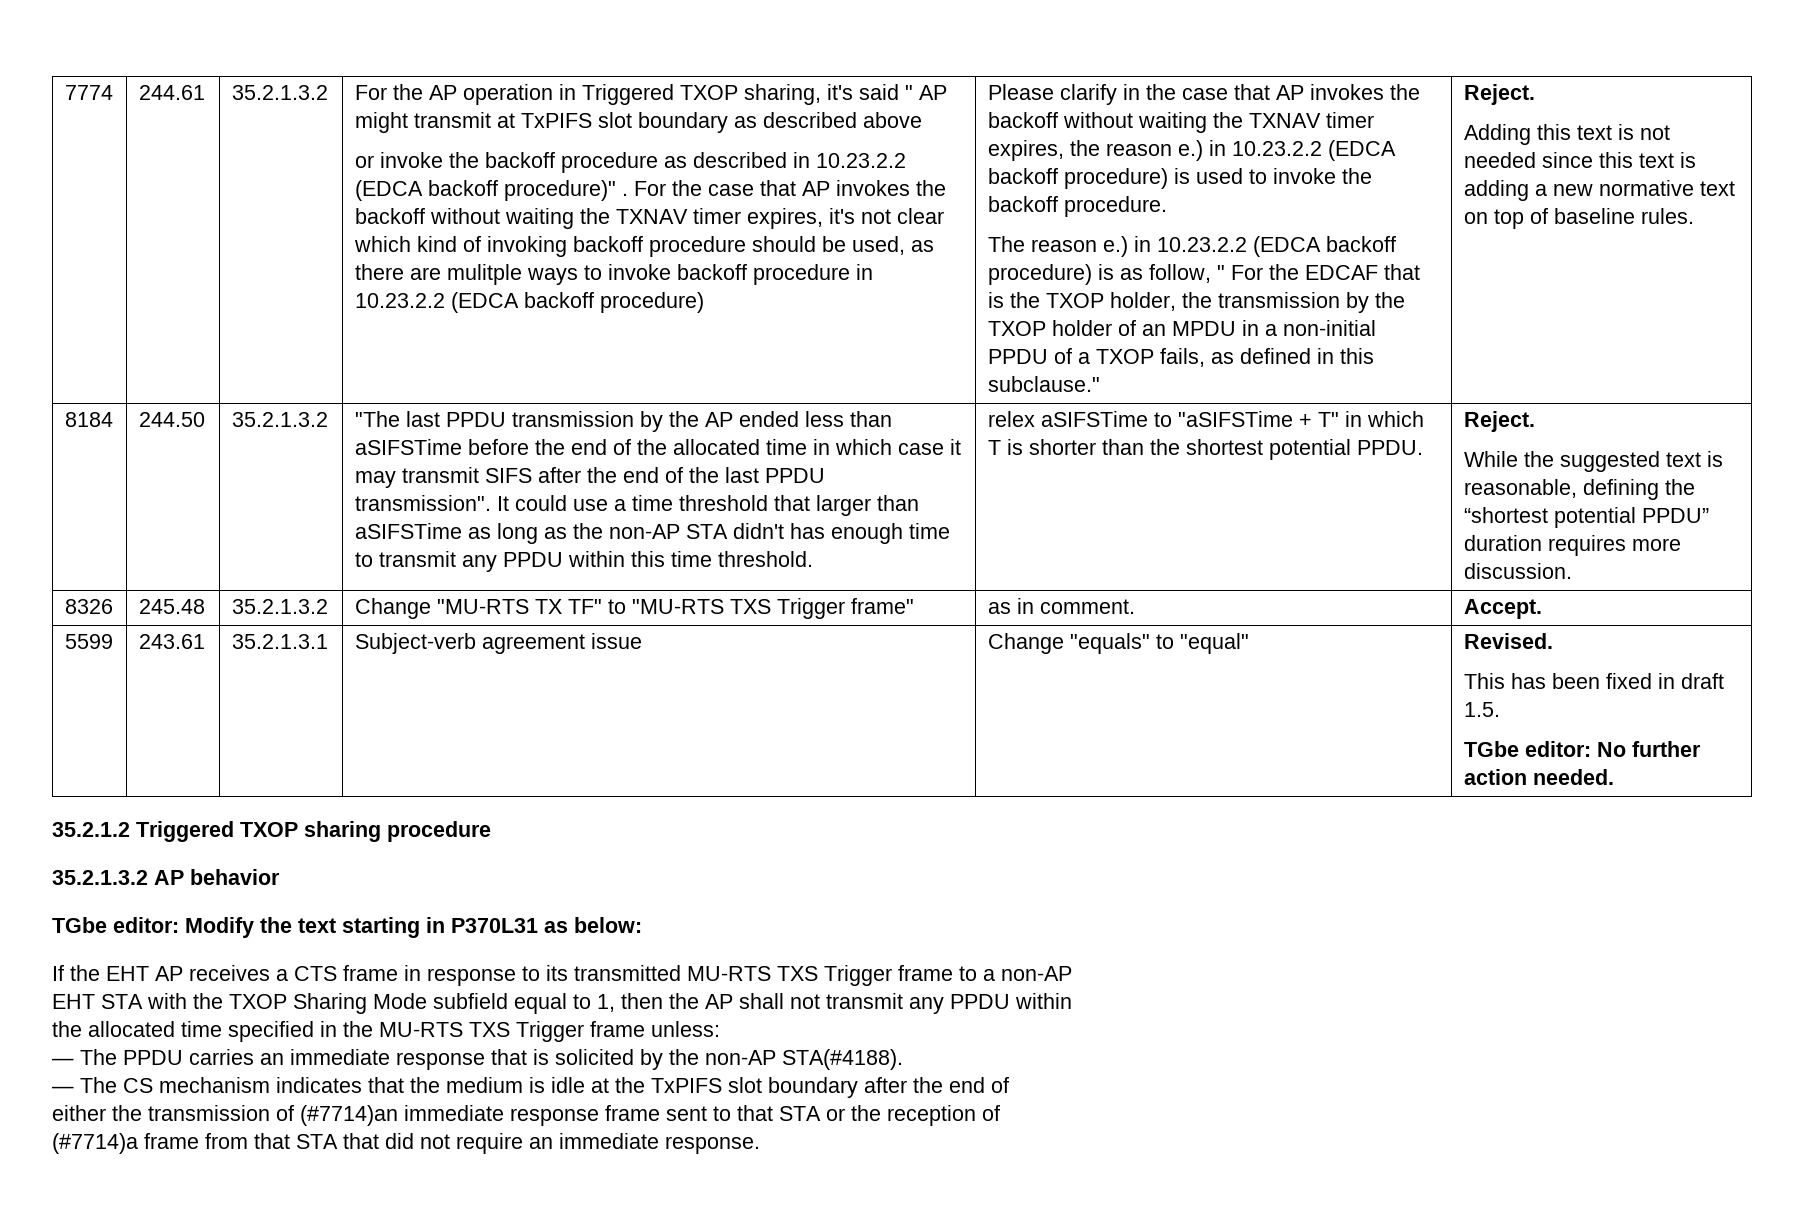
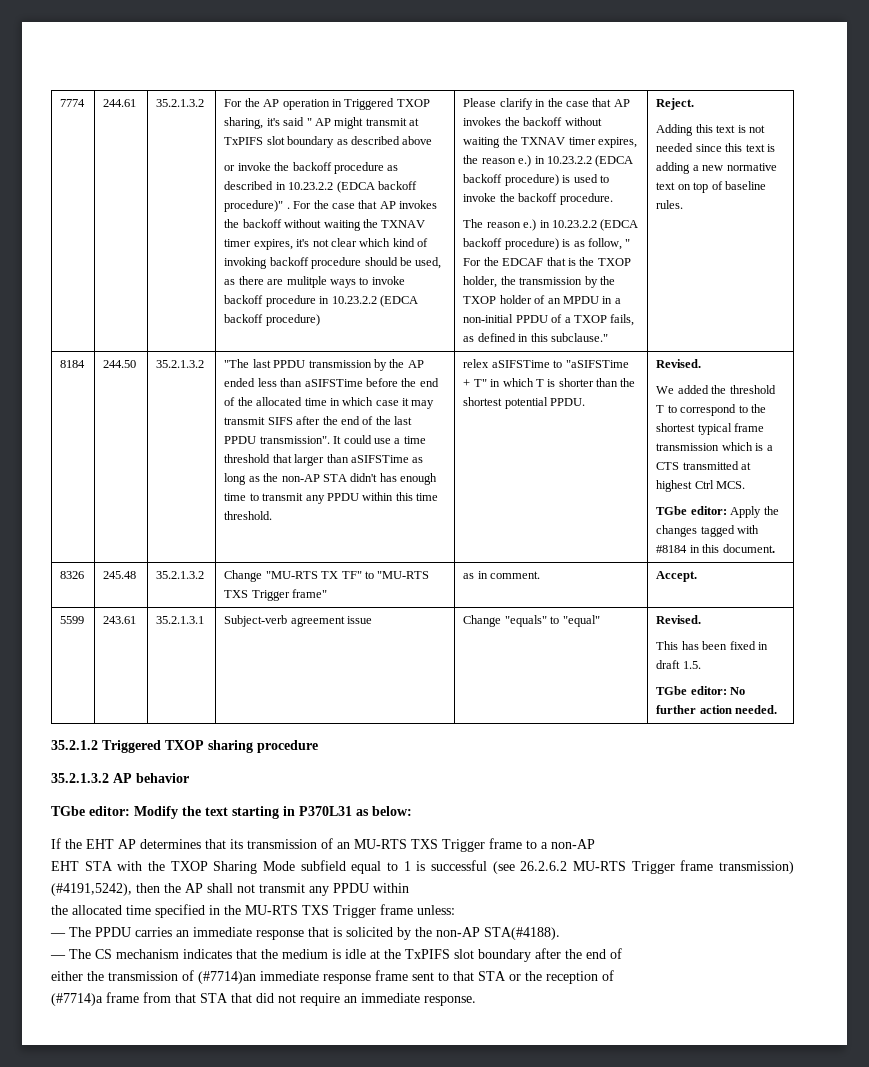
- relex aSIFSTime to "aSIFSTime + T" in which T is shorter than the shortest potential PPDU. | Reject.
- While the suggested text is reasonable, defining the “shortest potential PPDU” duration requires more discussion.
+ relex aSIFSTime to "aSIFSTime + T" in which T is shorter than the shortest potential PPDU. | Revised.
+ We added the threshold T to correspond to the shortest typical frame transmission which is a CTS transmitted at highest Ctrl MCS.
+ TGbe editor: Apply the changes tagged with #8184 in this document.
- If the EHT AP receives a CTS frame in response to its transmitted MU-RTS TXS Trigger frame to a non-AP
+ If the EHT AP determines that its transmission of an MU-RTS TXS Trigger frame to a non-AP
- EHT STA with the TXOP Sharing Mode subfield equal to 1, then the AP shall not transmit any PPDU within
+ EHT STA with the TXOP Sharing Mode subfield equal to 1 is successful (see 26.2.6.2 MU-RTS Trigger frame transmission) (#4191,5242), then the AP shall not transmit any PPDU within

